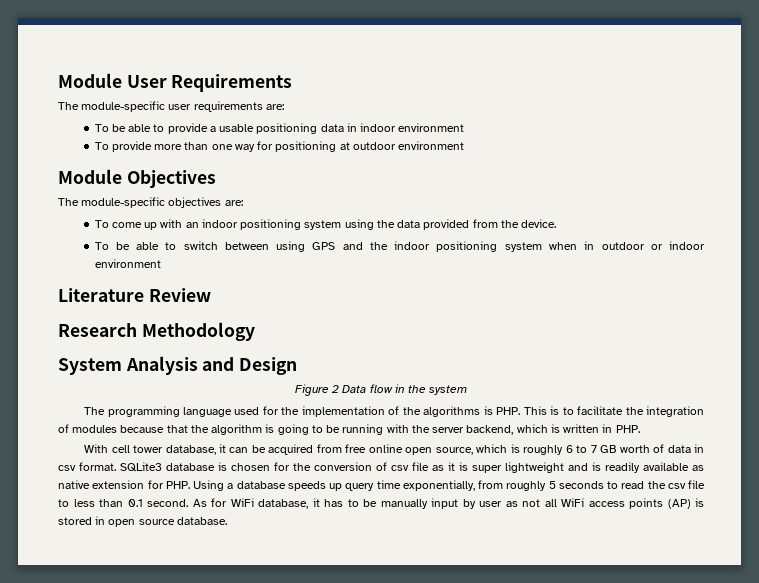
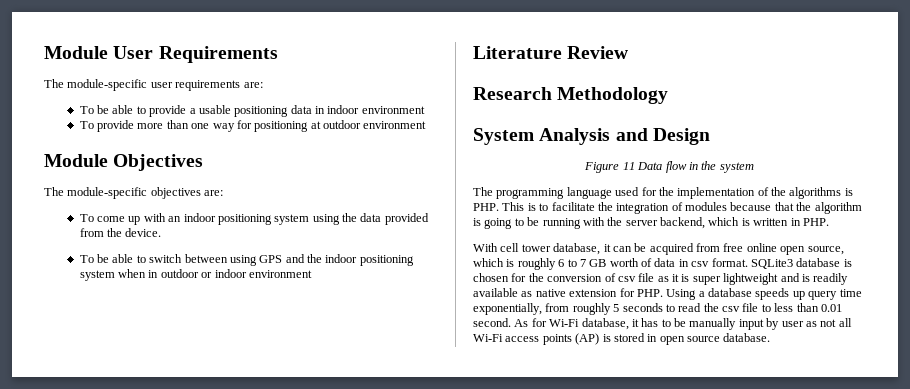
- Figure 2 Data flow in the system
+ Figure 11 Data flow in the system
- SQLite3 database is chosen for the conversion of csv file as it is super lightweight and is readily available as native extension for PHP. Using a database speeds up query time exponentially, from roughly 5 seconds to read the csv file to less than 0.1 second.
+ SQLite3 database is chosen for the conversion of csv file as it is super lightweight and is readily available as native extension for PHP. Using a database speeds up query time exponentially, from roughly 5 seconds to read the csv file to less than 0.01 second.
- As for WiFi database, it has to be manually input by user as not all WiFi access points (AP) is stored in open source database.
+ As for Wi-Fi database, it has to be manually input by user as not all Wi-Fi access points (AP) is stored in open source database.

